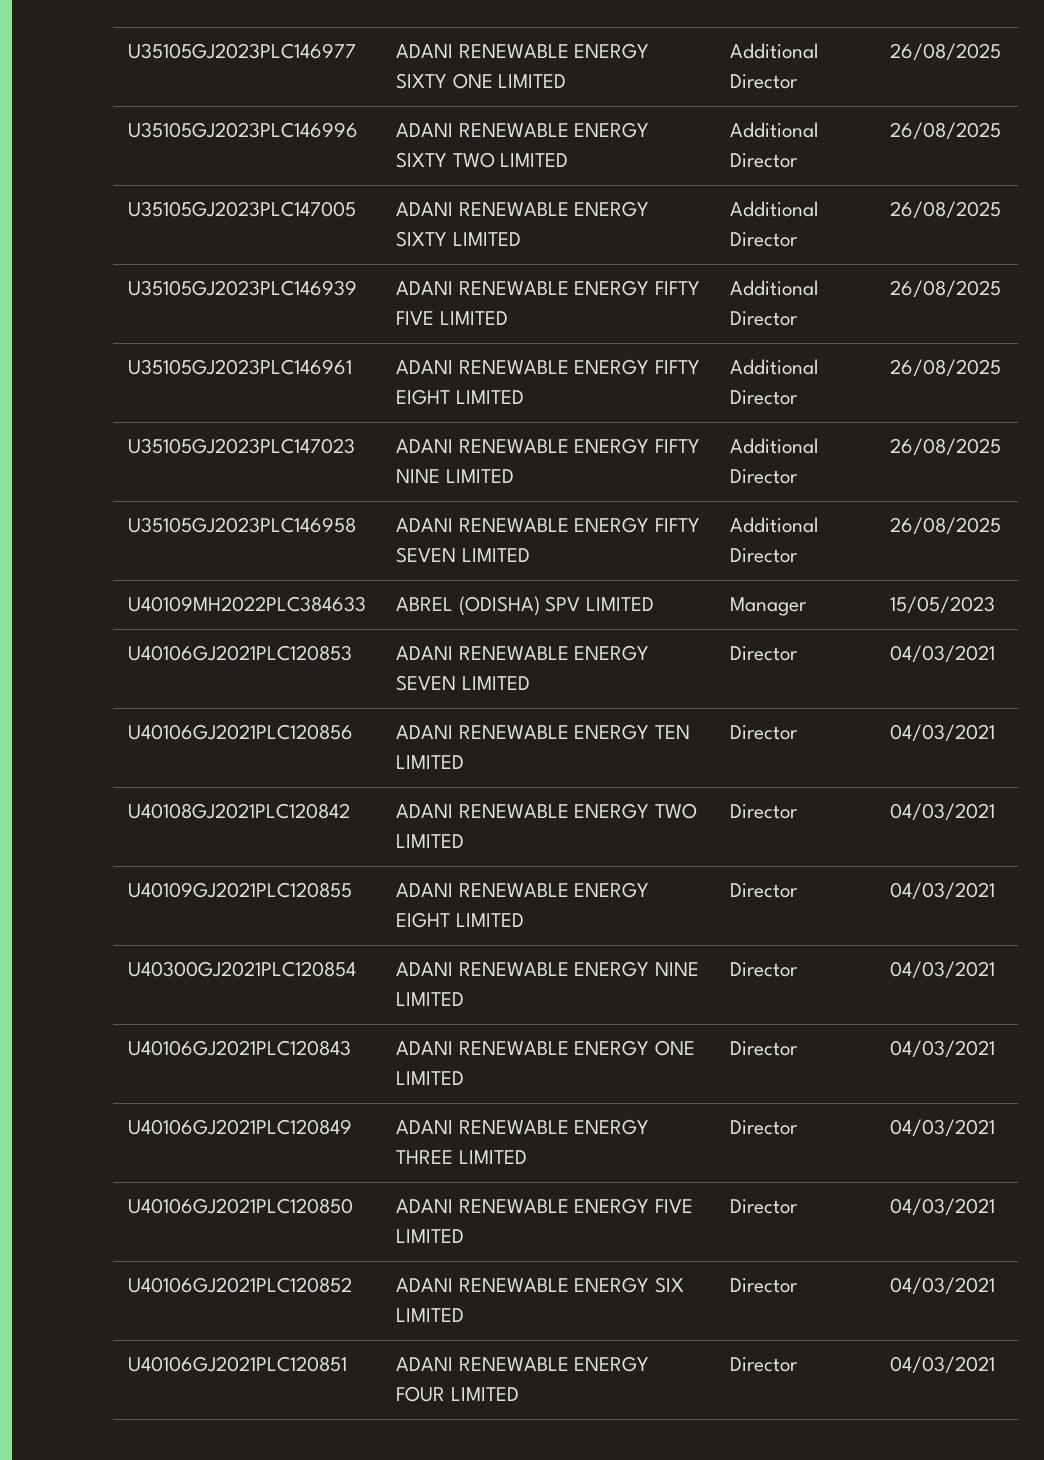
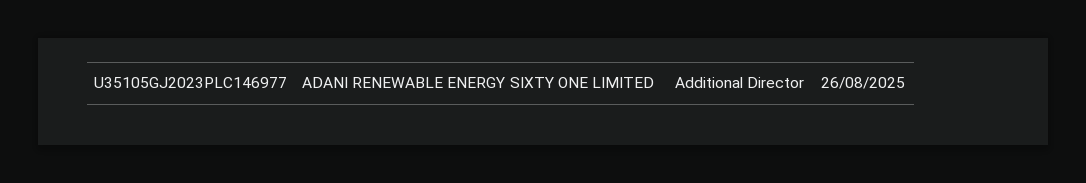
- U35105GJ2023PLC146996 | ADANI RENEWABLE ENERGY SIXTY TWO LIMITED | Additional Director | 26/08/2025
- U35105GJ2023PLC147005 | ADANI RENEWABLE ENERGY SIXTY LIMITED | Additional Director | 26/08/2025
- U35105GJ2023PLC146939 | ADANI RENEWABLE ENERGY FIFTY FIVE LIMITED | Additional Director | 26/08/2025
- U35105GJ2023PLC146961 | ADANI RENEWABLE ENERGY FIFTY EIGHT LIMITED | Additional Director | 26/08/2025
- U35105GJ2023PLC147023 | ADANI RENEWABLE ENERGY FIFTY NINE LIMITED | Additional Director | 26/08/2025
- U35105GJ2023PLC146958 | ADANI RENEWABLE ENERGY FIFTY SEVEN LIMITED | Additional Director | 26/08/2025
- U40109MH2022PLC384633 | ABREL (ODISHA) SPV LIMITED | Manager | 15/05/2023
- U40106GJ2021PLC120853 | ADANI RENEWABLE ENERGY SEVEN LIMITED | Director | 04/03/2021
- U40106GJ2021PLC120856 | ADANI RENEWABLE ENERGY TEN LIMITED | Director | 04/03/2021
- U40108GJ2021PLC120842 | ADANI RENEWABLE ENERGY TWO LIMITED | Director | 04/03/2021
- U40109GJ2021PLC120855 | ADANI RENEWABLE ENERGY EIGHT LIMITED | Director | 04/03/2021
- U40300GJ2021PLC120854 | ADANI RENEWABLE ENERGY NINE LIMITED | Director | 04/03/2021
- U40106GJ2021PLC120843 | ADANI RENEWABLE ENERGY ONE LIMITED | Director | 04/03/2021
- U40106GJ2021PLC120849 | ADANI RENEWABLE ENERGY THREE LIMITED | Director | 04/03/2021
- U40106GJ2021PLC120850 | ADANI RENEWABLE ENERGY FIVE LIMITED | Director | 04/03/2021
- U40106GJ2021PLC120852 | ADANI RENEWABLE ENERGY SIX LIMITED | Director | 04/03/2021
- U40106GJ2021PLC120851 | ADANI RENEWABLE ENERGY FOUR LIMITED | Director | 04/03/2021

